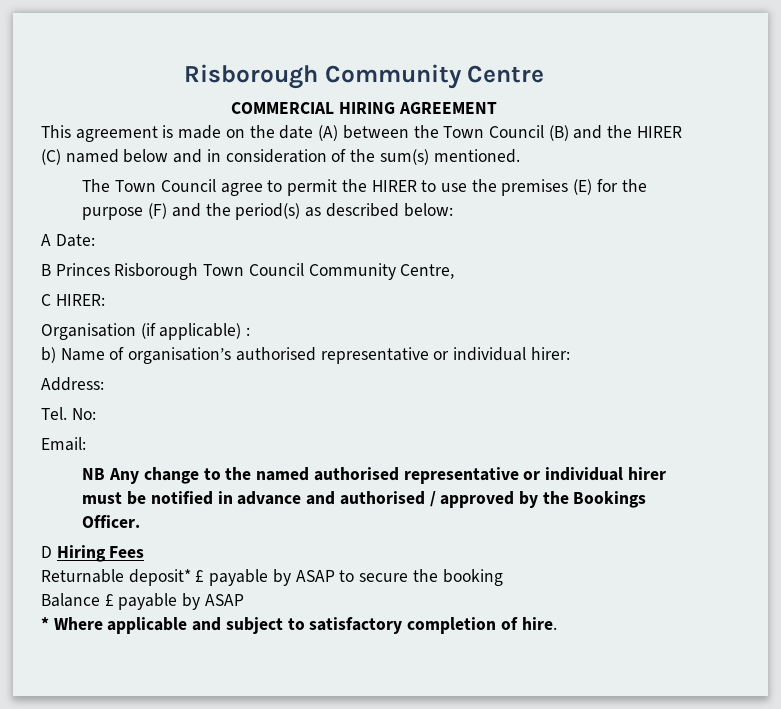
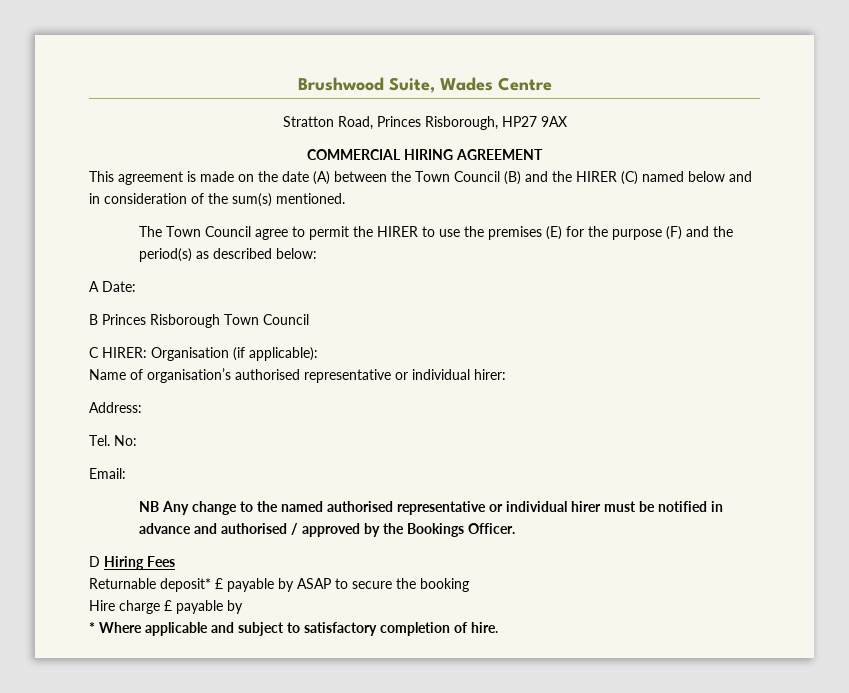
- Risborough Community Centre
+ Brushwood Suite, Wades Centre
+ Stratton Road, Princes Risborough, HP27 9AX
- B Princes Risborough Town Council Community Centre,
+ B Princes Risborough Town Council
- C HIRER:
- Organisation (if applicable) :
- b) Name of organisation’s authorised representative or individual hirer:
+ C HIRER: Organisation (if applicable):
+ Name of organisation’s authorised representative or individual hirer:
- Balance £ payable by ASAP
+ Hire charge £ payable by

